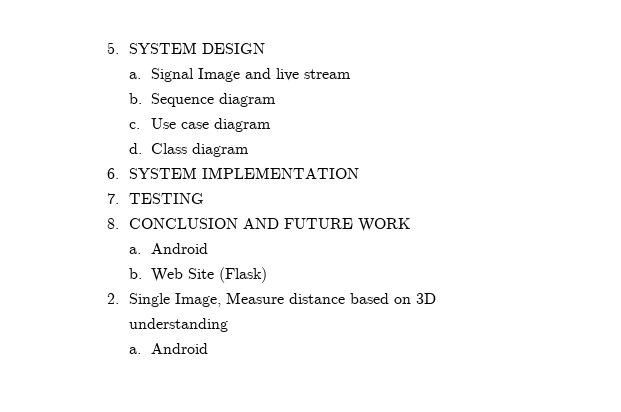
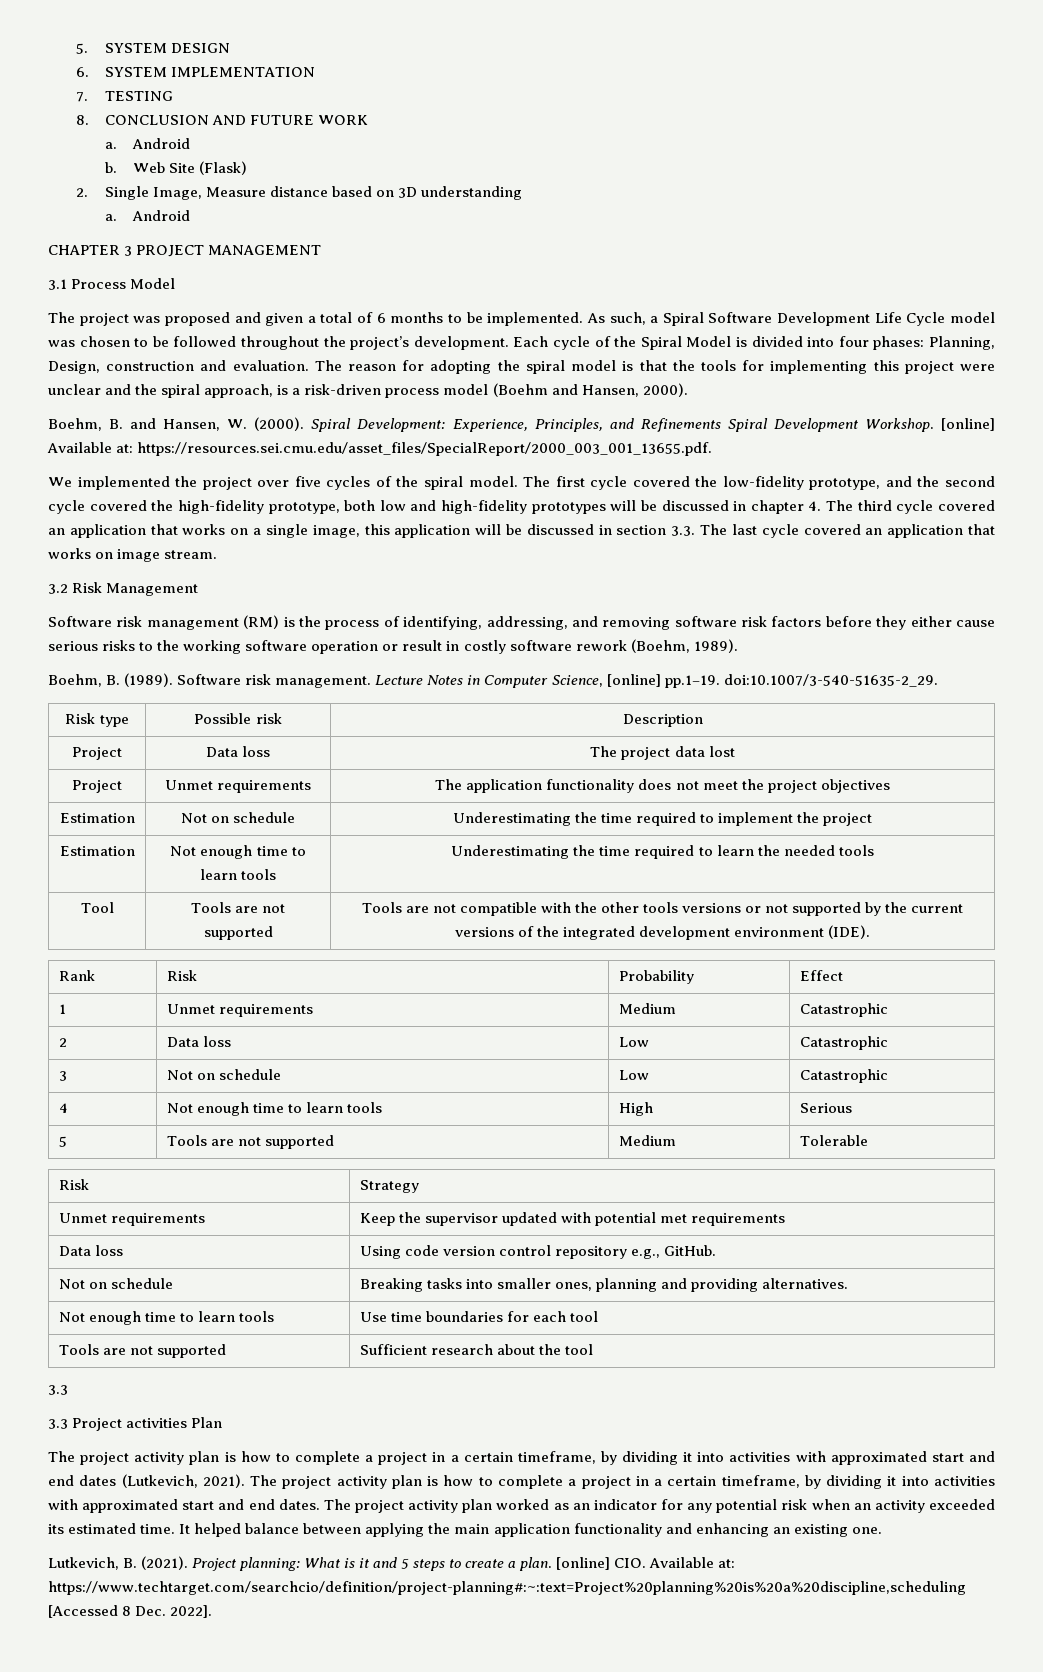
- a. Signal Image and live stream
- b. Sequence diagram
- c. Use case diagram
- d. Class diagram
+ CHAPTER 3 PROJECT MANAGEMENT
+ 3.1 Process Model
+ The project was proposed and given a total of 6 months to be implemented. As such, a Spiral Software Development Life Cycle model was chosen to be followed throughout the project’s development. Each cycle of the Spiral Model is divided into four phases: Planning, Design, construction and evaluation. The reason for adopting the spiral model is that the tools for implementing this project were unclear and the spiral approach, is a risk-driven process model (Boehm and Hansen, 2000).
+ Boehm, B. and Hansen, W. (2000). Spiral Development: Experience, Principles, and Refinements Spiral Development Workshop. [online] Available at: https://resources.sei.cmu.edu/asset_files/SpecialReport/2000_003_001_13655.pdf.
+ We implemented the project over five cycles of the spiral model. The first cycle covered the low-fidelity prototype, and the second cycle covered the high-fidelity prototype, both low and high-fidelity prototypes will be discussed in chapter 4. The third cycle covered an application that works on a single image, this application will be discussed in section 3.3. The last cycle covered an application that works on image stream.
+ 3.2 Risk Management
+ Software risk management (RM) is the process of identifying, addressing, and removing software risk factors before they either cause serious risks to the working software operation or result in costly software rework (Boehm, 1989).
+ Boehm, B. (1989). Software risk management. Lecture Notes in Computer Science, [online] pp.1–19. doi:10.1007/3-540-51635-2_29.
+ Risk type | Possible risk | Description
+ Project | Data loss | The project data lost
+ Project | Unmet requirements | The application functionality does not meet the project objectives
+ Estimation | Not on schedule | Underestimating the time required to implement the project
+ Estimation | Not enough time to learn tools | Underestimating the time required to learn the needed tools
+ Tool | Tools are not supported | Tools are not compatible with the other tools versions or not supported by the current versions of the integrated development environment (IDE).
+ Rank | Risk | Probability | Effect
+ 1 | Unmet requirements | Medium | Catastrophic
+ 2 | Data loss | Low | Catastrophic
+ 3 | Not on schedule | Low | Catastrophic
+ 4 | Not enough time to learn tools | High | Serious
+ 5 | Tools are not supported | Medium | Tolerable
+ Risk | Strategy
+ Unmet requirements | Keep the supervisor updated with potential met requirements
+ Data loss | Using code version control repository e.g., GitHub.
+ Not on schedule | Breaking tasks into smaller ones, planning and providing alternatives.
+ Not enough time to learn tools | Use time boundaries for each tool
+ Tools are not supported | Sufficient research about the tool
+ 3.3
+ 3.3 Project activities Plan
+ The project activity plan is how to complete a project in a certain timeframe, by dividing it into activities with approximated start and end dates (Lutkevich, 2021). The project activity plan is how to complete a project in a certain timeframe, by dividing it into activities with approximated start and end dates. The project activity plan worked as an indicator for any potential risk when an activity exceeded its estimated time. It helped balance between applying the main application functionality and enhancing an existing one.
+ Lutkevich, B. (2021). Project planning: What is it and 5 steps to create a plan. [online] CIO. Available at: https://www.techtarget.com/searchcio/definition/project-planning#:~:text=Project%20planning%20is%20a%20discipline,scheduling [Accessed 8 Dec. 2022].

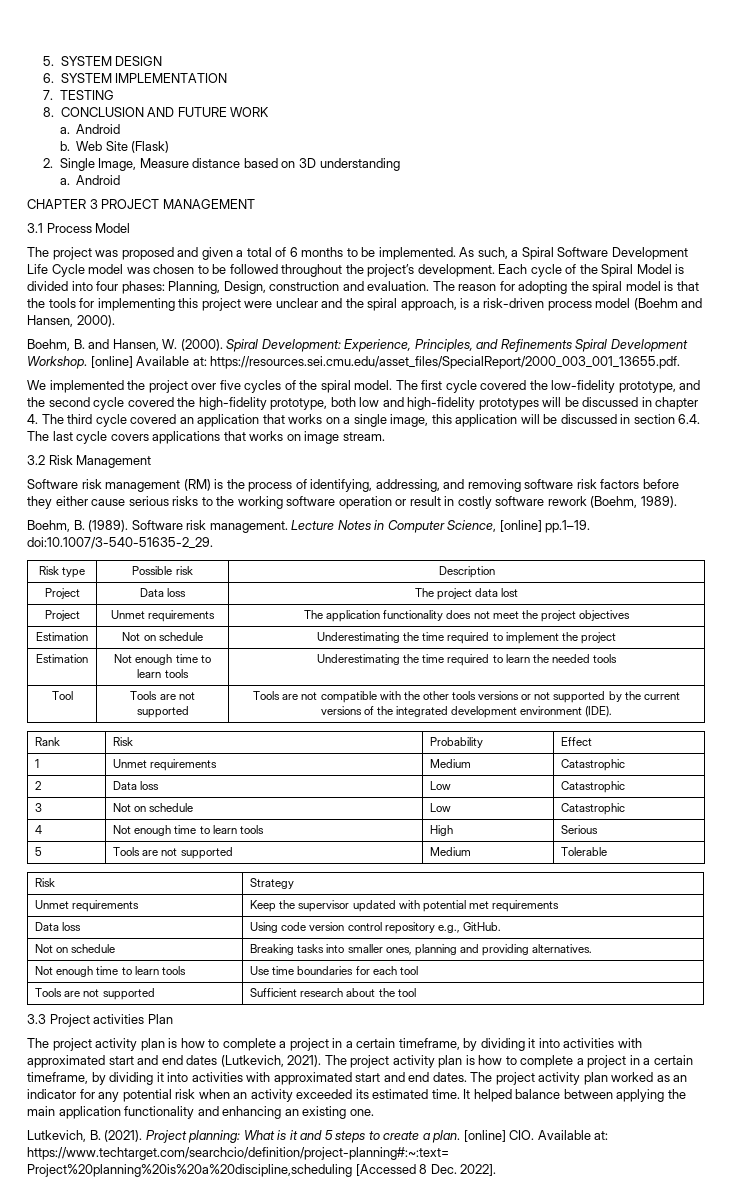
- The first cycle covered the low-fidelity prototype, and the second cycle covered the high-fidelity prototype, both low and high-fidelity prototypes will be discussed in chapter 4. The third cycle covered an application that works on a single image, this application will be discussed in section 3.3. The last cycle covered an application that works on image stream.
+ The first cycle covered the low-fidelity prototype, and the second cycle covered the high-fidelity prototype, both low and high-fidelity prototypes will be discussed in chapter 4. The third cycle covered an application that works on a single image, this application will be discussed in section 6.4. The last cycle covers applications that works on image stream.
  Tools are not supported | Sufficient research about the tool
- 3.3

